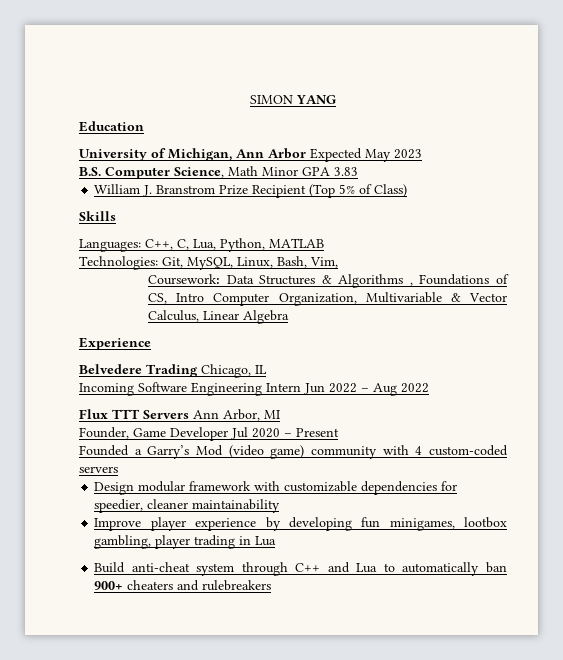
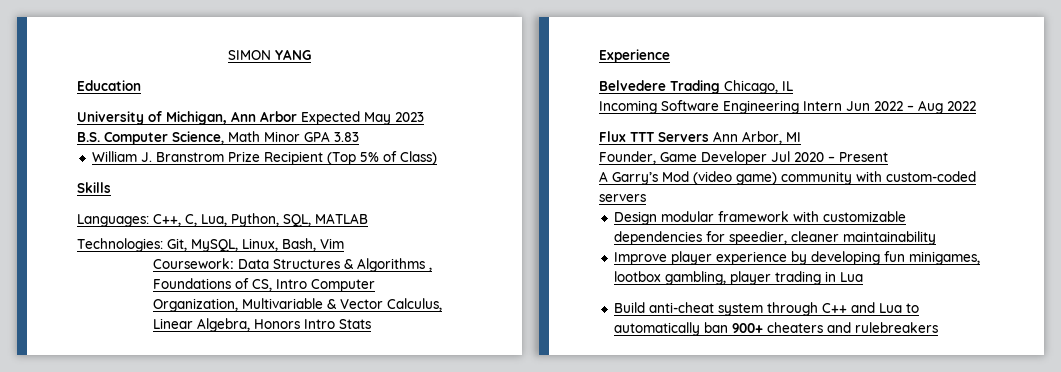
- Languages: C++, C, Lua, Python, MATLAB
+ Languages: C++, C, Lua, Python, SQL, MATLAB
- Technologies: Git, MySQL, Linux, Bash, Vim,
+ Technologies: Git, MySQL, Linux, Bash, Vim
- Coursework: Data Structures & Algorithms , Foundations of CS, Intro Computer Organization, Multivariable & Vector Calculus, Linear Algebra
+ Coursework: Data Structures & Algorithms , Foundations of CS, Intro Computer Organization, Multivariable & Vector Calculus, Linear Algebra, Honors Intro Stats
- Founded a Garry’s Mod (video game) community with 4 custom-coded servers
+ A Garry’s Mod (video game) community with custom-coded servers

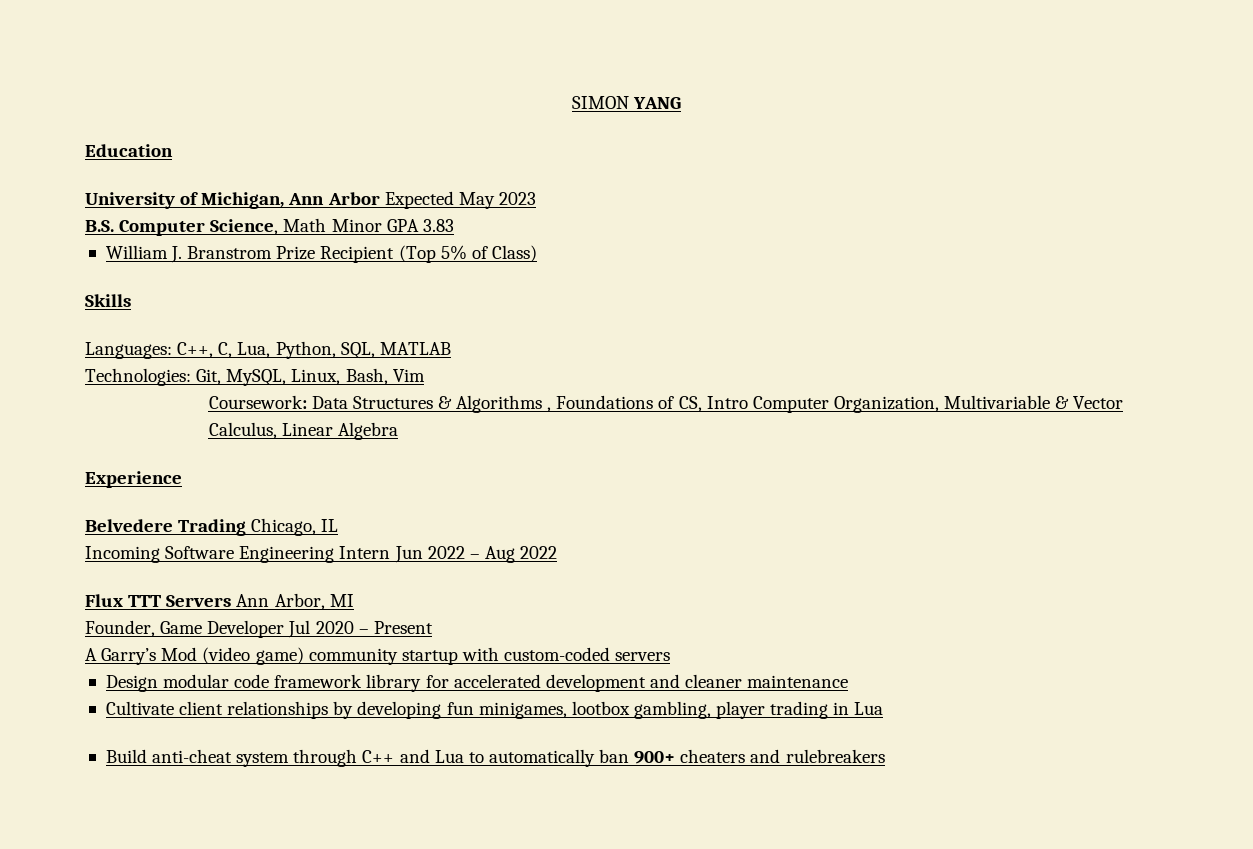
- Coursework: Data Structures & Algorithms , Foundations of CS, Intro Computer Organization, Multivariable & Vector Calculus, Linear Algebra, Honors Intro Stats
+ Coursework: Data Structures & Algorithms , Foundations of CS, Intro Computer Organization, Multivariable & Vector Calculus, Linear Algebra
- A Garry’s Mod (video game) community with custom-coded servers
+ A Garry’s Mod (video game) community startup with custom-coded servers
- Design modular framework with customizable dependencies for speedier, cleaner maintainability
- Improve player experience by developing fun minigames, lootbox gambling, player trading in Lua
+ Design modular code framework library for accelerated development and cleaner maintenance
+ Cultivate client relationships by developing fun minigames, lootbox gambling, player trading in Lua

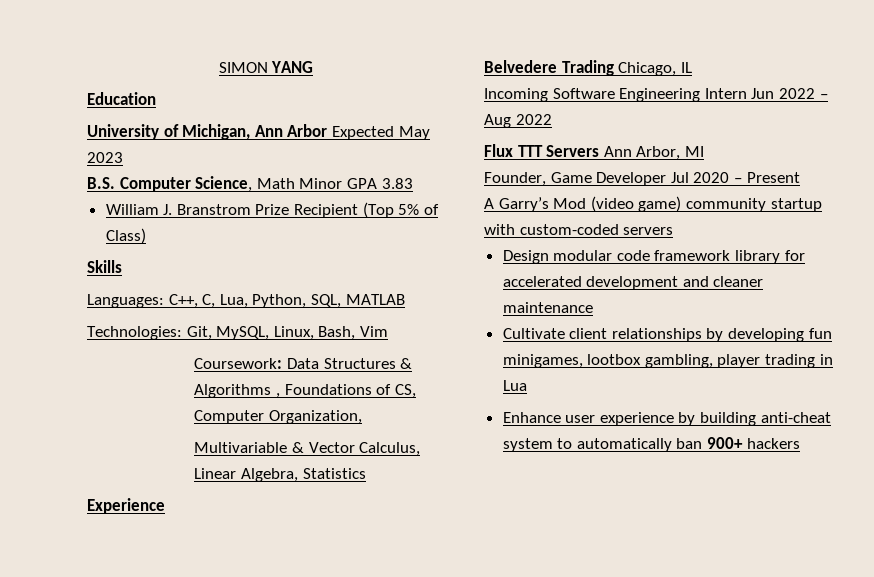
- Coursework: Data Structures & Algorithms , Foundations of CS, Intro Computer Organization, Multivariable & Vector Calculus, Linear Algebra
+ Coursework: Data Structures & Algorithms , Foundations of CS, Computer Organization,
+ Multivariable & Vector Calculus, Linear Algebra, Statistics
- Build anti-cheat system through C++ and Lua to automatically ban 900+ cheaters and rulebreakers
+ Enhance user experience by building anti-cheat system to automatically ban 900+ hackers

